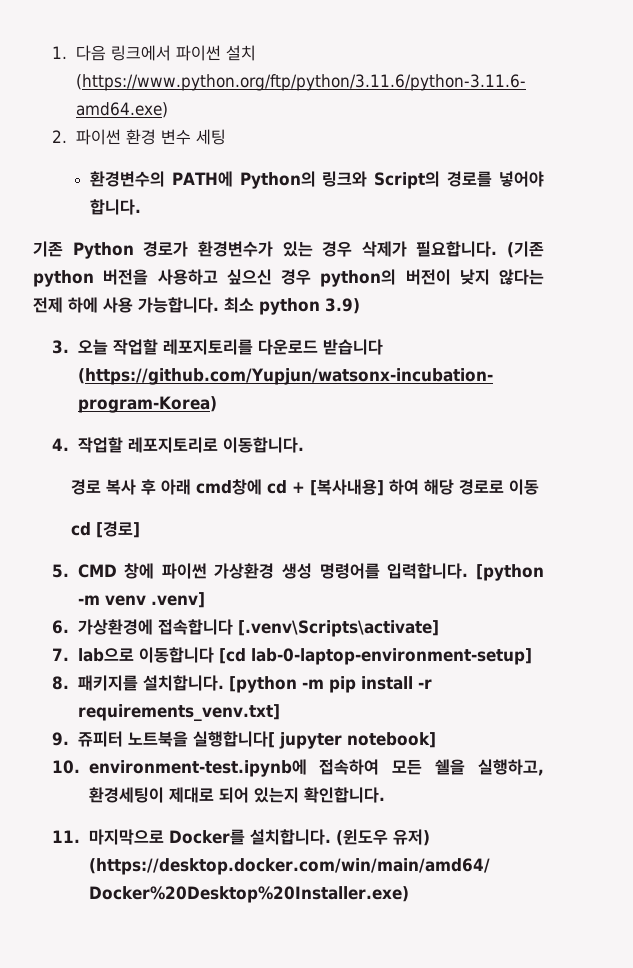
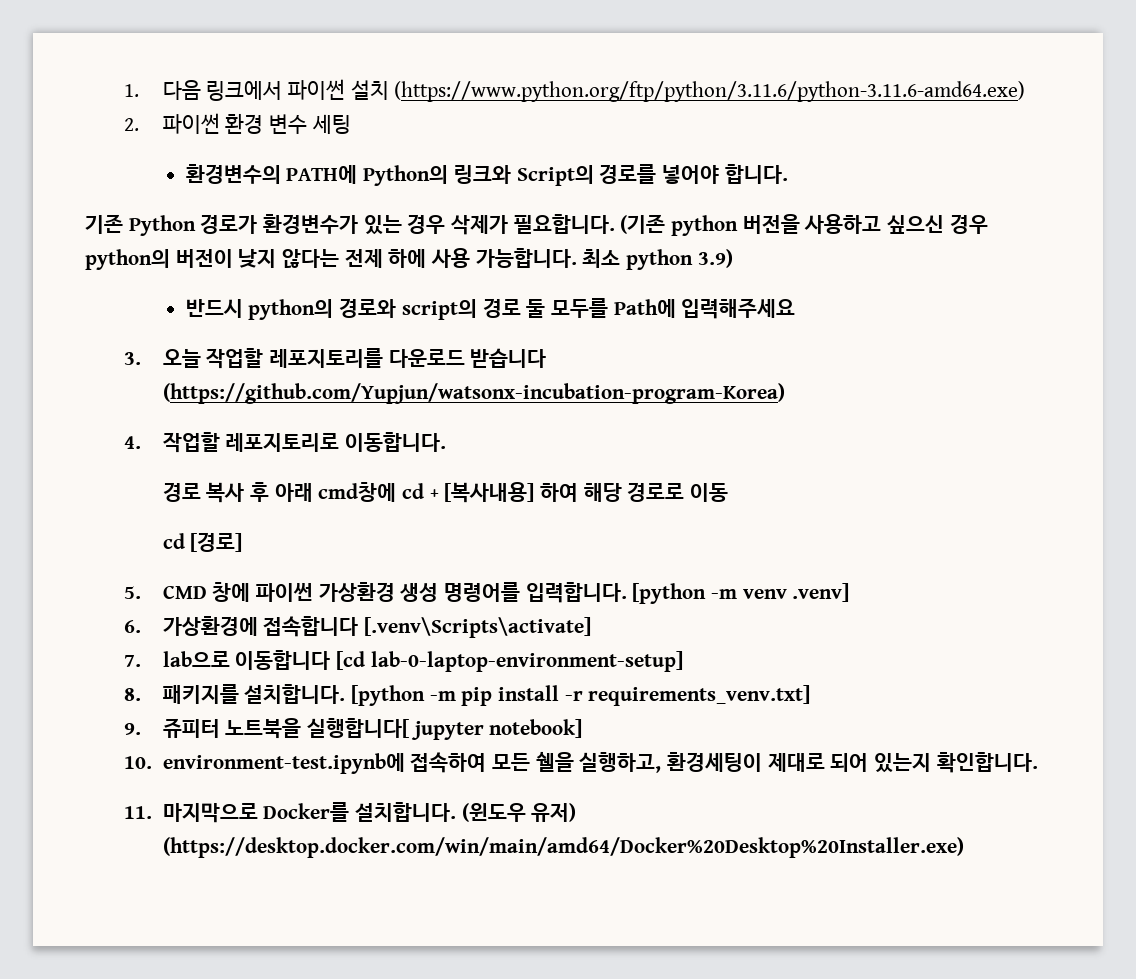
+ 반드시 python의 경로와 script의 경로 둘 모두를 Path에 입력해주세요

